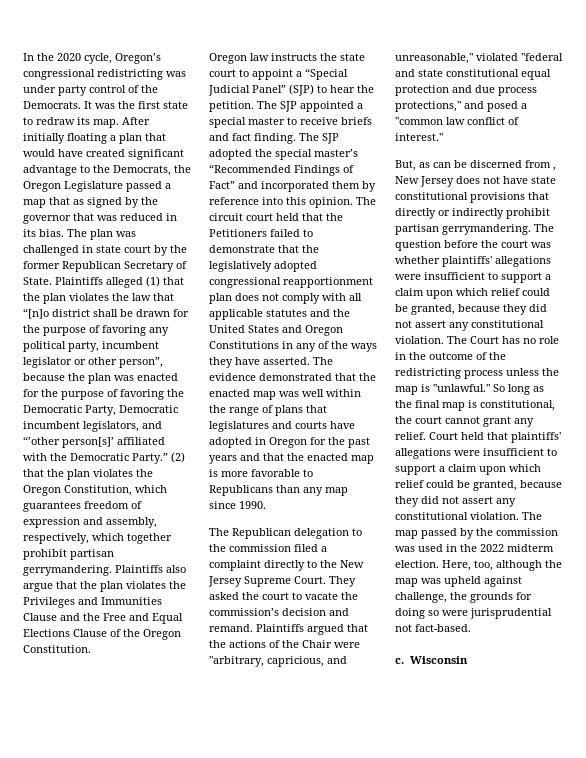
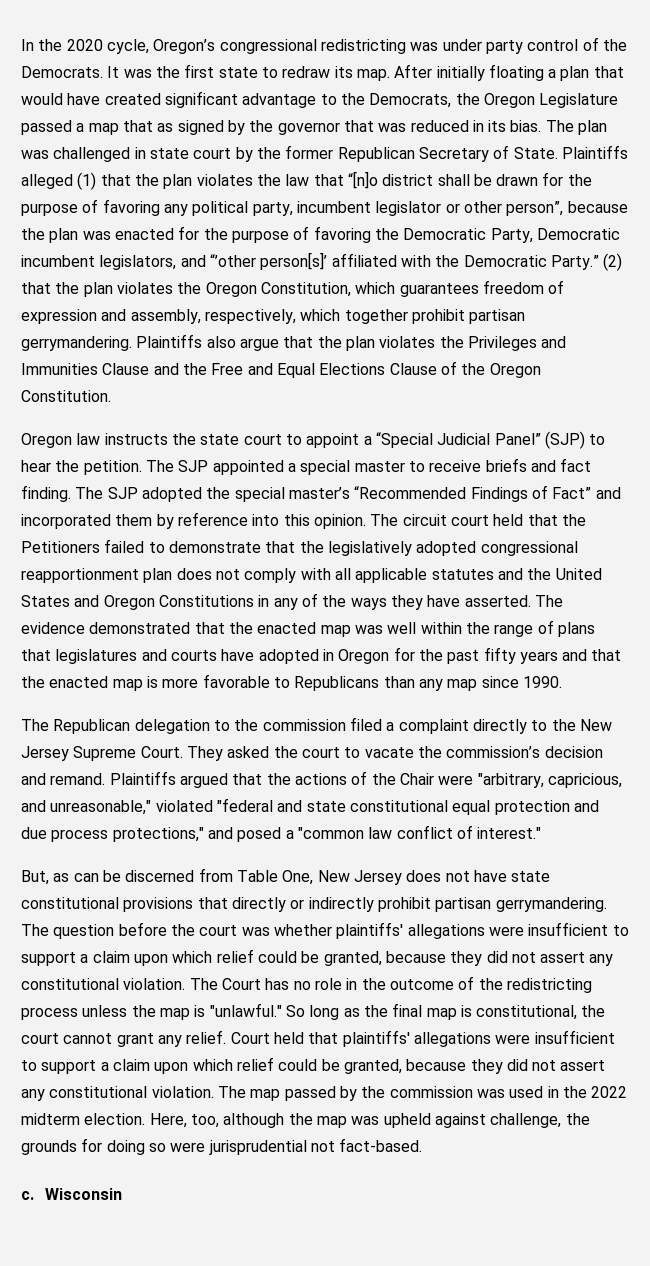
- The evidence demonstrated that the enacted map was well within the range of plans that legislatures and courts have adopted in Oregon for the past years and that the enacted map is more favorable to Republicans than any map since 1990.
+ The evidence demonstrated that the enacted map was well within the range of plans that legislatures and courts have adopted in Oregon for the past fifty years and that the enacted map is more favorable to Republicans than any map since 1990.
- But, as can be discerned from , New Jersey does not have state constitutional provisions that directly or indirectly prohibit partisan gerrymandering.
+ But, as can be discerned from Table One, New Jersey does not have state constitutional provisions that directly or indirectly prohibit partisan gerrymandering.

